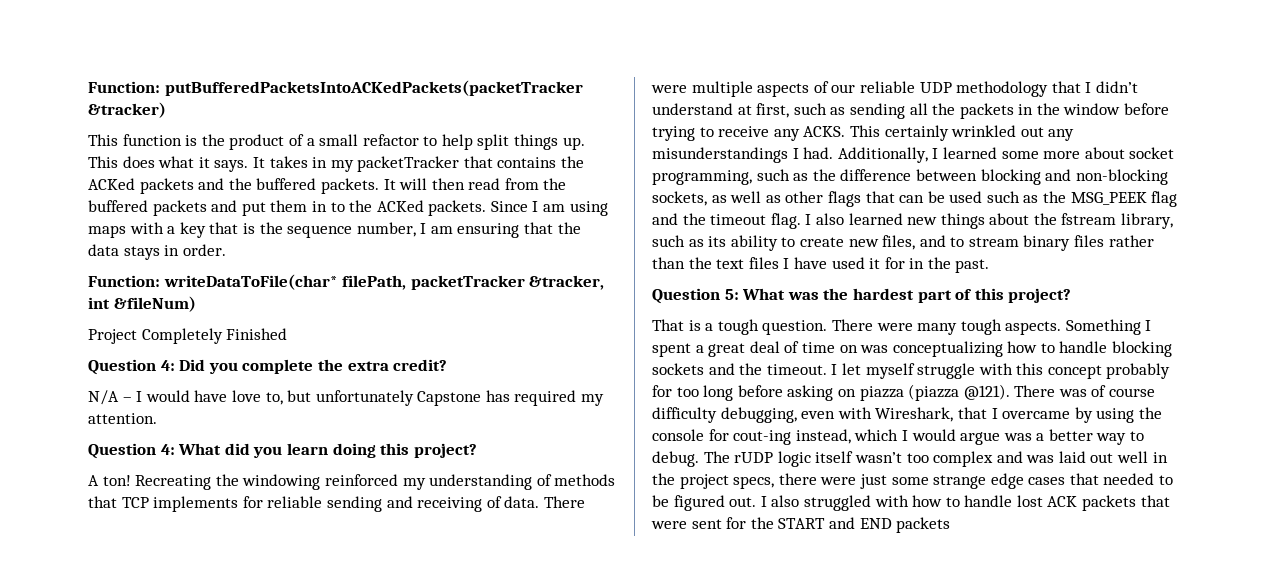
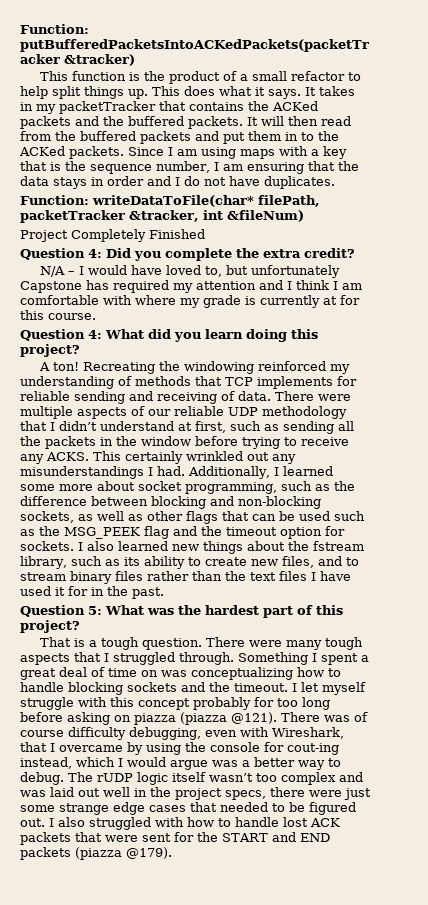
- Since I am using maps with a key that is the sequence number, I am ensuring that the data stays in order.
+ Since I am using maps with a key that is the sequence number, I am ensuring that the data stays in order and I do not have duplicates.
- N/A – I would have love to, but unfortunately Capstone has required my attention.
+ N/A – I would have loved to, but unfortunately Capstone has required my attention and I think I am comfortable with where my grade is currently at for this course.
- Additionally, I learned some more about socket programming, such as the difference between blocking and non-blocking sockets, as well as other flags that can be used such as the MSG_PEEK flag and the timeout flag.
+ Additionally, I learned some more about socket programming, such as the difference between blocking and non-blocking sockets, as well as other flags that can be used such as the MSG_PEEK flag and the timeout option for sockets.
- There were many tough aspects.
+ There were many tough aspects that I struggled through.
- I also struggled with how to handle lost ACK packets that were sent for the START and END packets
+ I also struggled with how to handle lost ACK packets that were sent for the START and END packets (piazza @179).

